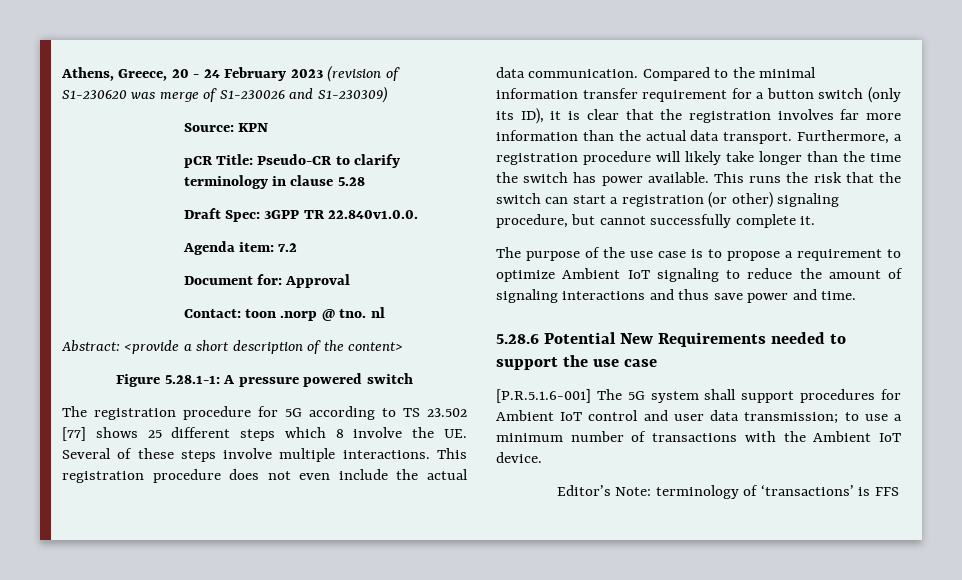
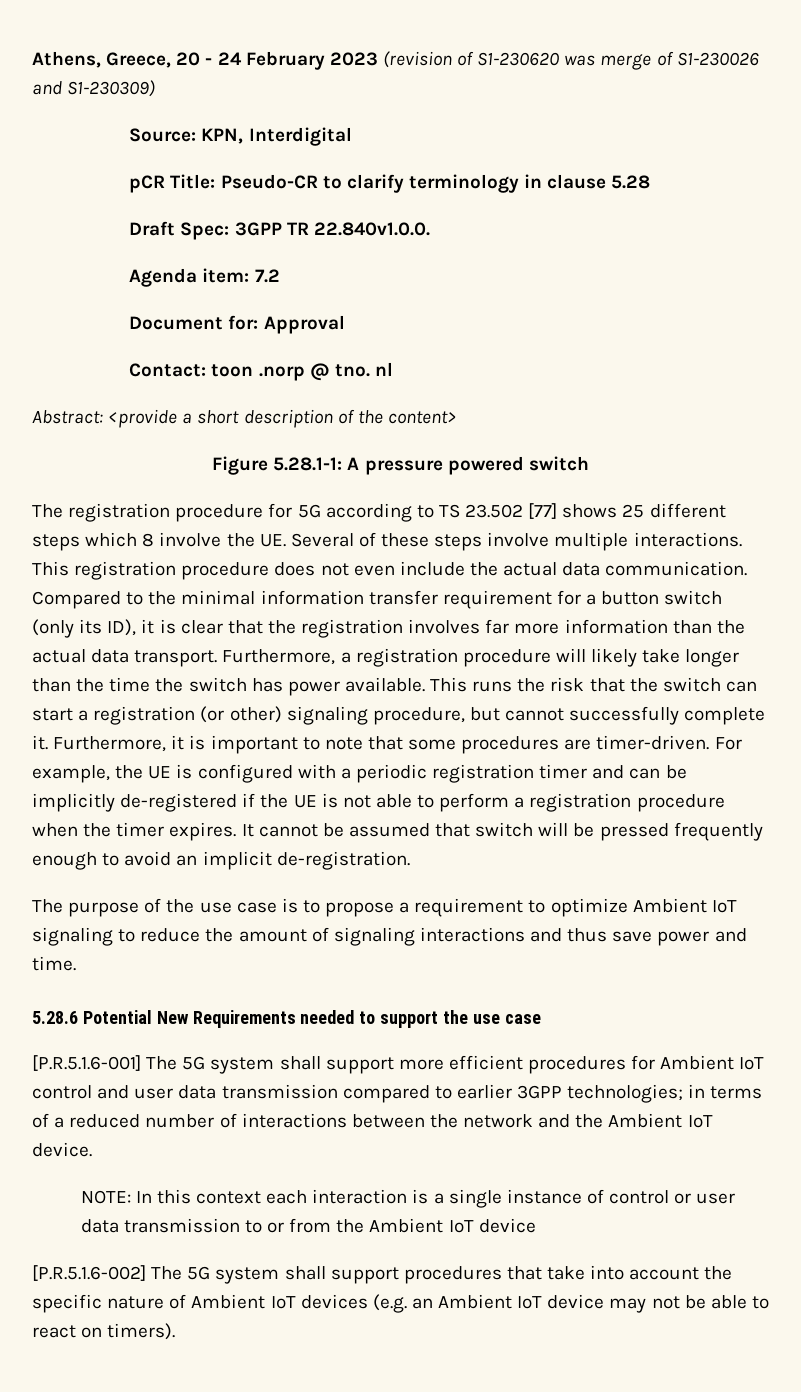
- Source: KPN
+ Source: KPN, Interdigital
+ Furthermore, it is important to note that some procedures are timer-driven. For example, the UE is configured with a periodic registration timer and can be implicitly de-registered if the UE is not able to perform a registration procedure when the timer expires. It cannot be assumed that switch will be pressed frequently enough to avoid an implicit de-registration.
- [P.R.5.1.6-001] The 5G system shall support procedures for Ambient IoT control and user data transmission; to use a minimum number of transactions with the Ambient IoT device.
- Editor’s Note: terminology of ‘transactions’ is FFS
+ [P.R.5.1.6-001] The 5G system shall support more efficient procedures for Ambient IoT control and user data transmission compared to earlier 3GPP technologies; in terms of a reduced number of interactions between the network and the Ambient IoT device.
+ NOTE: In this context each interaction is a single instance of control or user data transmission to or from the Ambient IoT device
+ [P.R.5.1.6-002] The 5G system shall support procedures that take into account the specific nature of Ambient IoT devices (e.g. an Ambient IoT device may not be able to react on timers).

